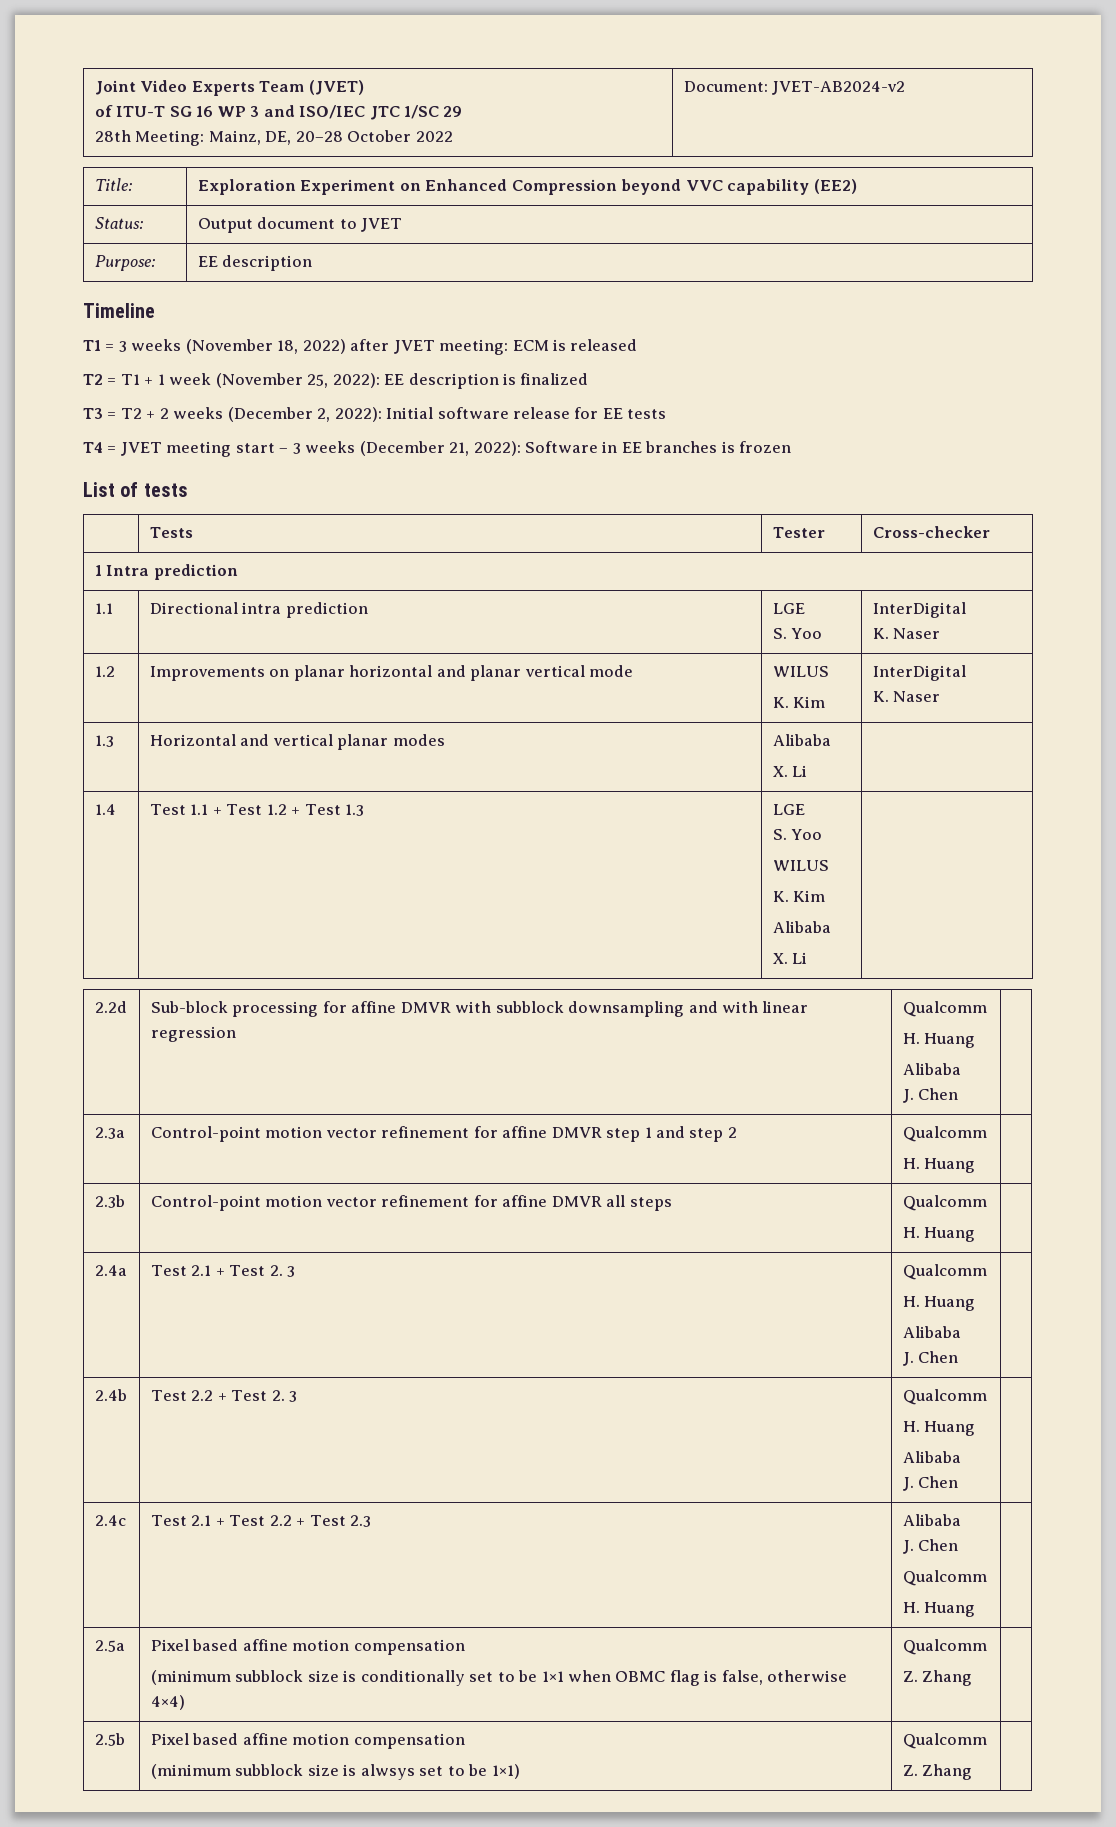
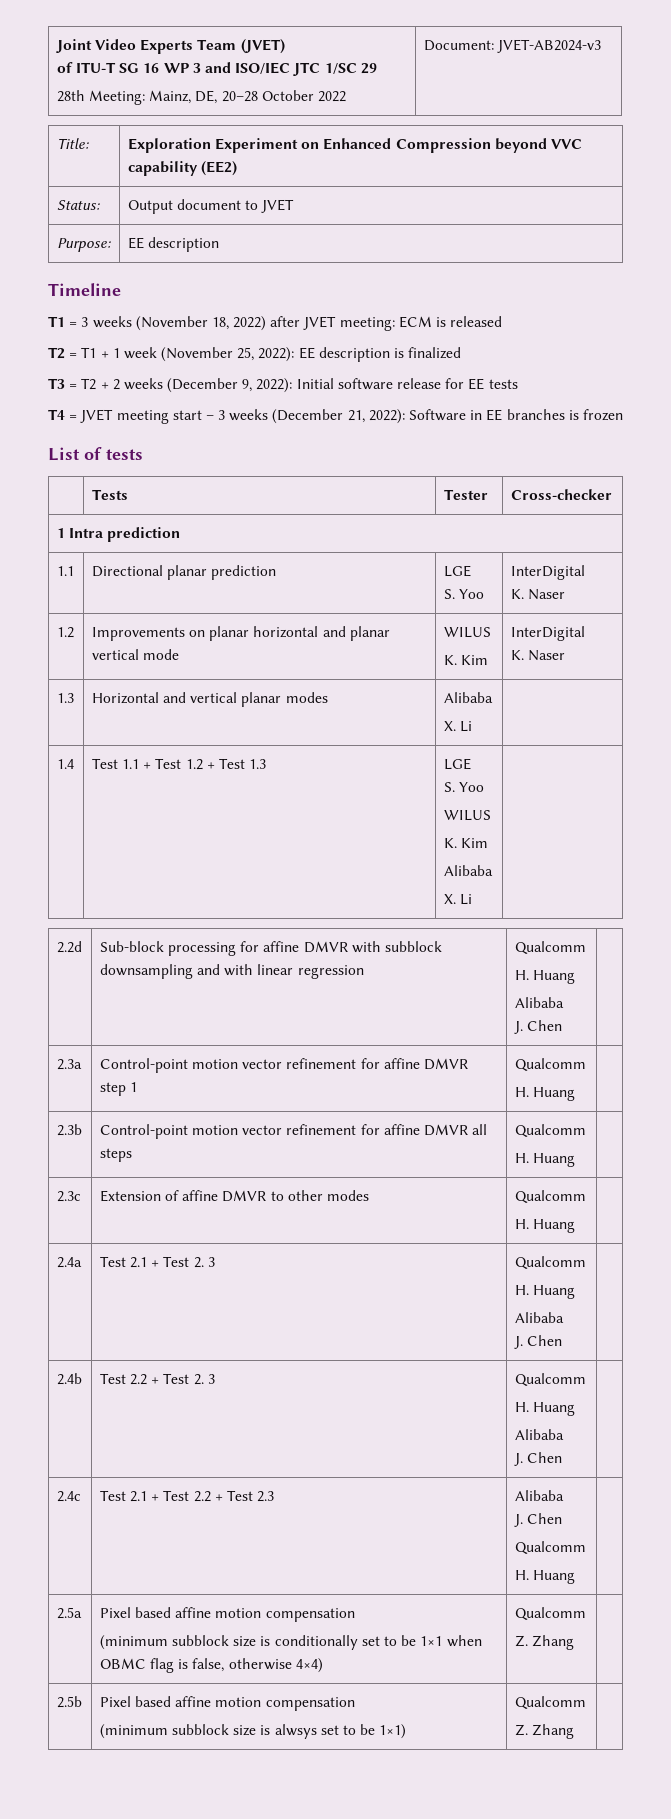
  Joint Video Experts Team (JVET)
  of ITU-T SG 16 WP 3 and ISO/IEC JTC 1/SC 29
- 28th Meeting: Mainz, DE, 20–28 October 2022 | Document: JVET-AB2024-v2
+ 28th Meeting: Mainz, DE, 20–28 October 2022 | Document: JVET-AB2024-v3
- T3 = T2 + 2 weeks (December 2, 2022): Initial software release for EE tests
+ T3 = T2 + 2 weeks (December 9, 2022): Initial software release for EE tests
- 1.1 | Directional intra prediction | LGE
+ 1.1 | Directional planar prediction | LGE
- 2.3a | Control-point motion vector refinement for affine DMVR step 1 and step 2 | Qualcomm
+ 2.3a | Control-point motion vector refinement for affine DMVR step 1 | Qualcomm
+ 2.3c | Extension of affine DMVR to other modes | Qualcomm
+ H. Huang |

